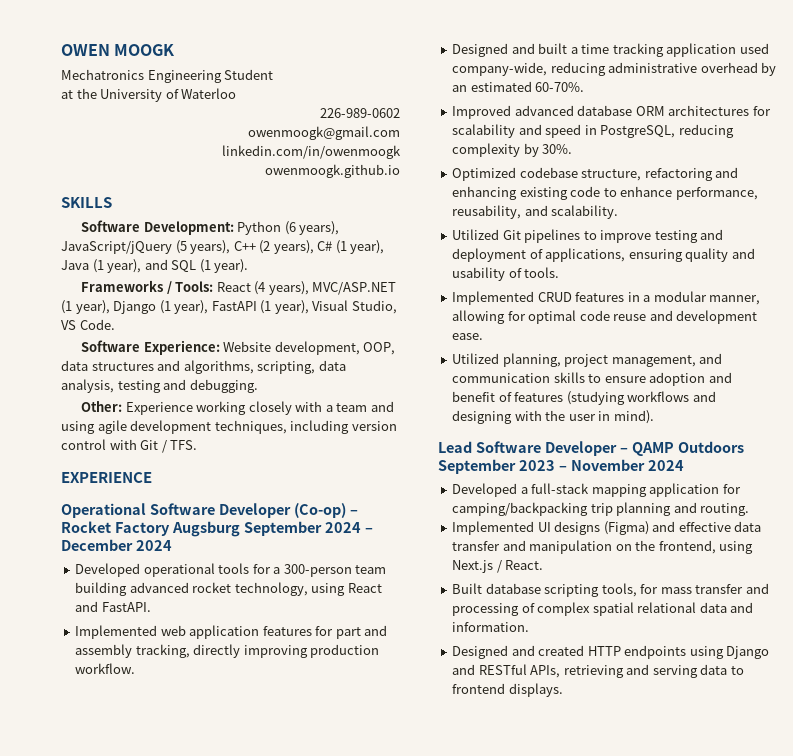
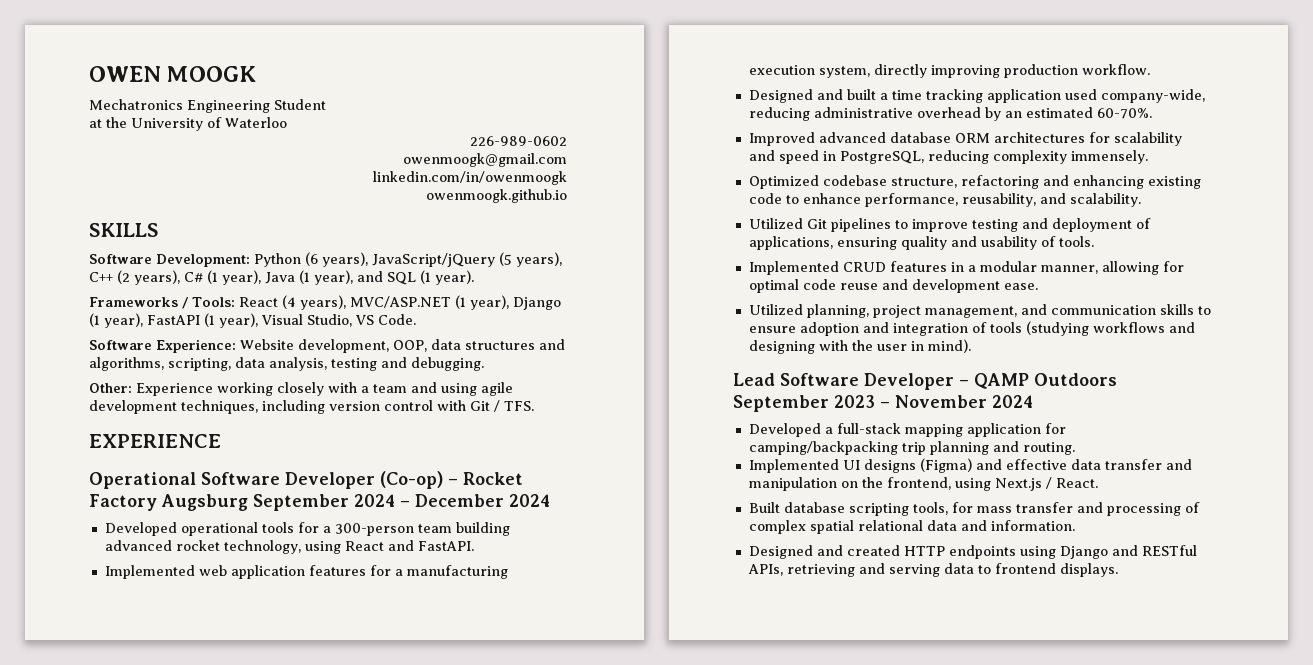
- Implemented web application features for part and assembly tracking, directly improving production workflow.
+ Implemented web application features for a manufacturing execution system, directly improving production workflow.
- Improved advanced database ORM architectures for scalability and speed in PostgreSQL, reducing complexity by 30%.
+ Improved advanced database ORM architectures for scalability and speed in PostgreSQL, reducing complexity immensely.
- Utilized planning, project management, and communication skills to ensure adoption and benefit of features (studying workflows and designing with the user in mind).
+ Utilized planning, project management, and communication skills to ensure adoption and integration of tools (studying workflows and designing with the user in mind).

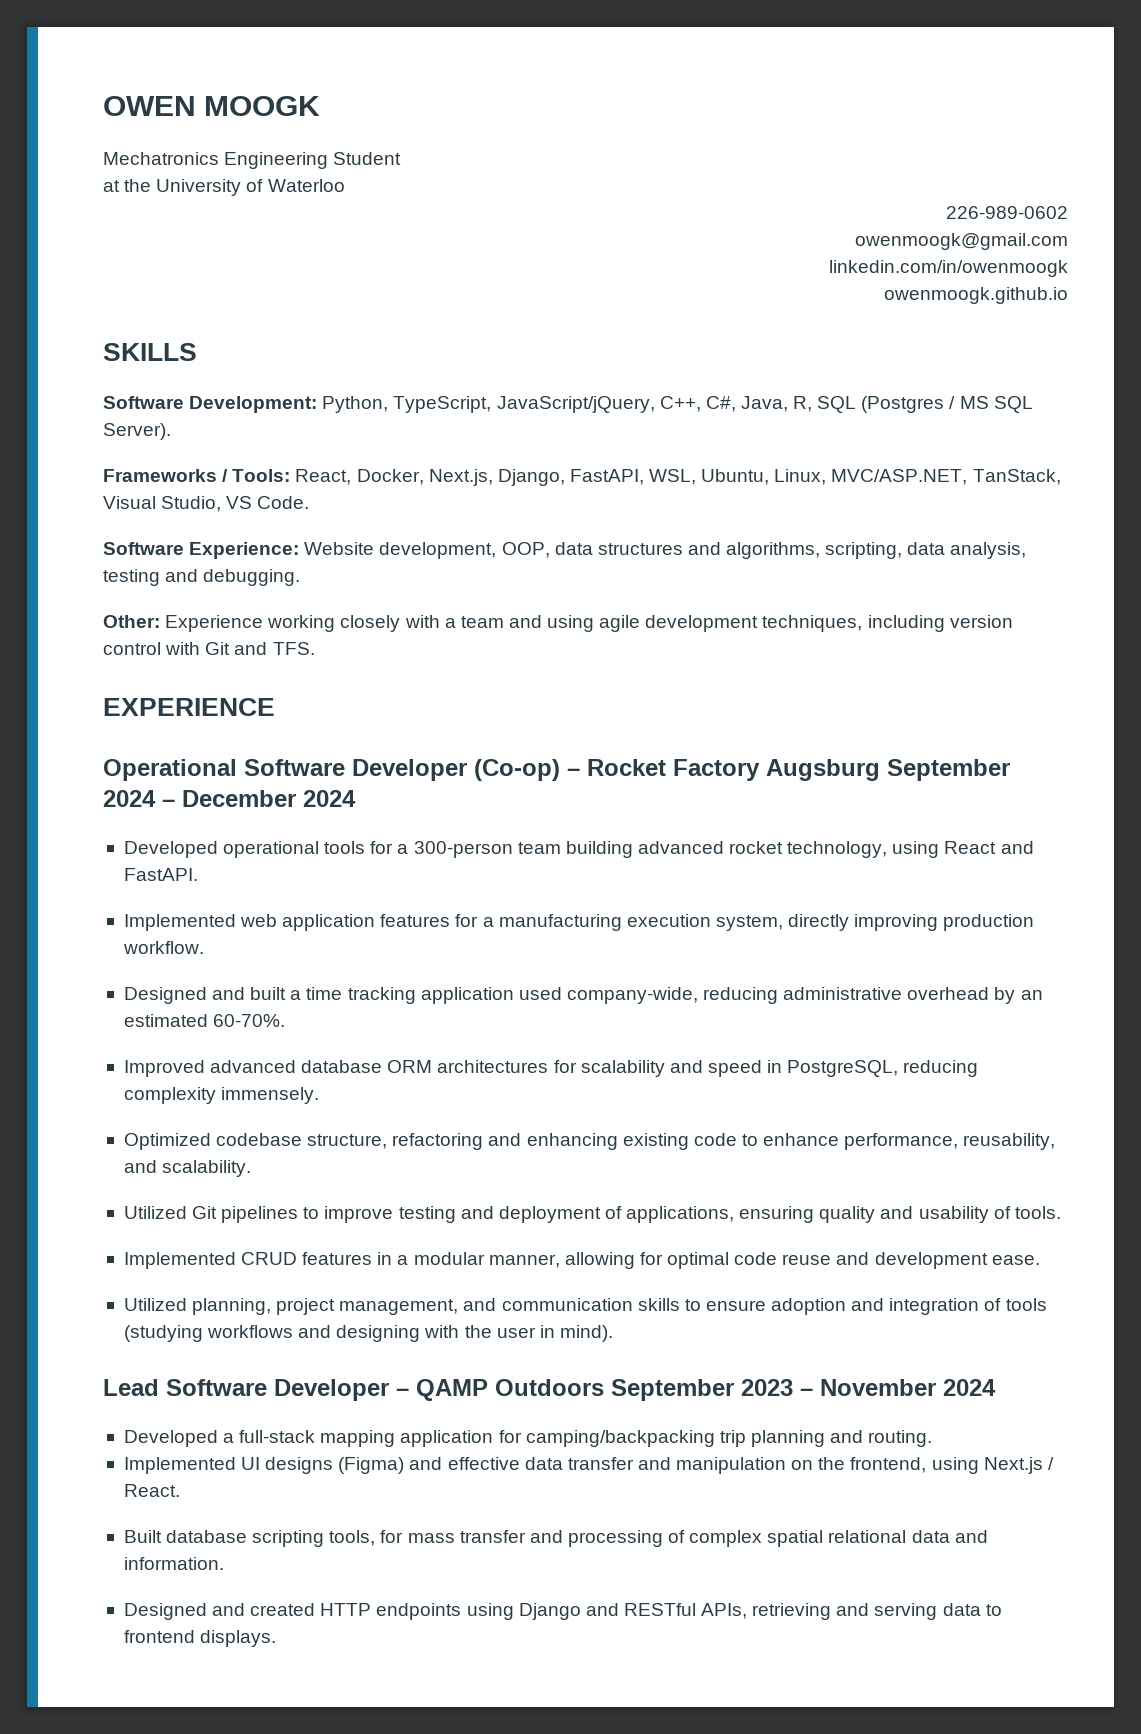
- Software Development: Python (6 years), JavaScript/jQuery (5 years), C++ (2 years), C# (1 year), Java (1 year), and SQL (1 year).
- Frameworks / Tools: React (4 years), MVC/ASP.NET (1 year), Django (1 year), FastAPI (1 year), Visual Studio, VS Code.
+ Software Development: Python, TypeScript, JavaScript/jQuery, C++, C#, Java, R, SQL (Postgres / MS SQL Server).
+ Frameworks / Tools: React, Docker, Next.js, Django, FastAPI, WSL, Ubuntu, Linux, MVC/ASP.NET, TanStack, Visual Studio, VS Code.
- Other: Experience working closely with a team and using agile development techniques, including version control with Git / TFS.
+ Other: Experience working closely with a team and using agile development techniques, including version control with Git and TFS.

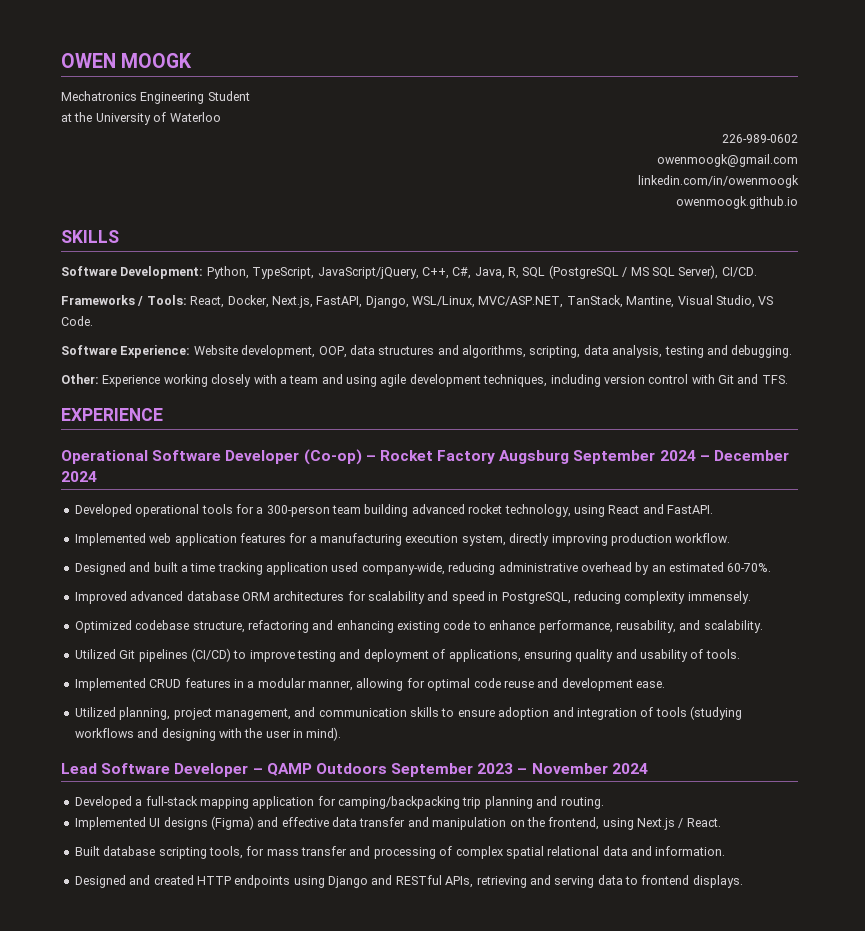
- Software Development: Python, TypeScript, JavaScript/jQuery, C++, C#, Java, R, SQL (Postgres / MS SQL Server).
+ Software Development: Python, TypeScript, JavaScript/jQuery, C++, C#, Java, R, SQL (PostgreSQL / MS SQL Server), CI/CD.
- Frameworks / Tools: React, Docker, Next.js, Django, FastAPI, WSL, Ubuntu, Linux, MVC/ASP.NET, TanStack, Visual Studio, VS Code.
+ Frameworks / Tools: React, Docker, Next.js, FastAPI, Django, WSL/Linux, MVC/ASP.NET, TanStack, Mantine, Visual Studio, VS Code.
- Utilized Git pipelines to improve testing and deployment of applications, ensuring quality and usability of tools.
+ Utilized Git pipelines (CI/CD) to improve testing and deployment of applications, ensuring quality and usability of tools.

